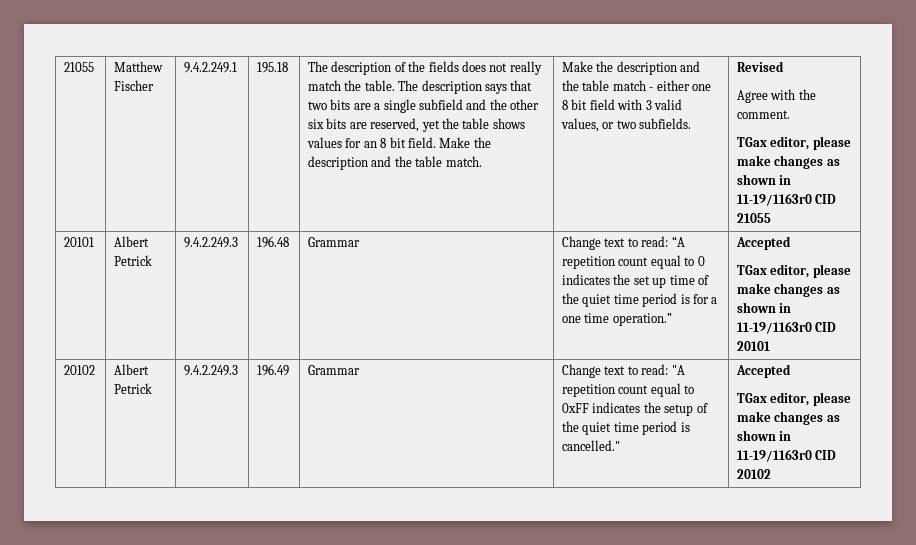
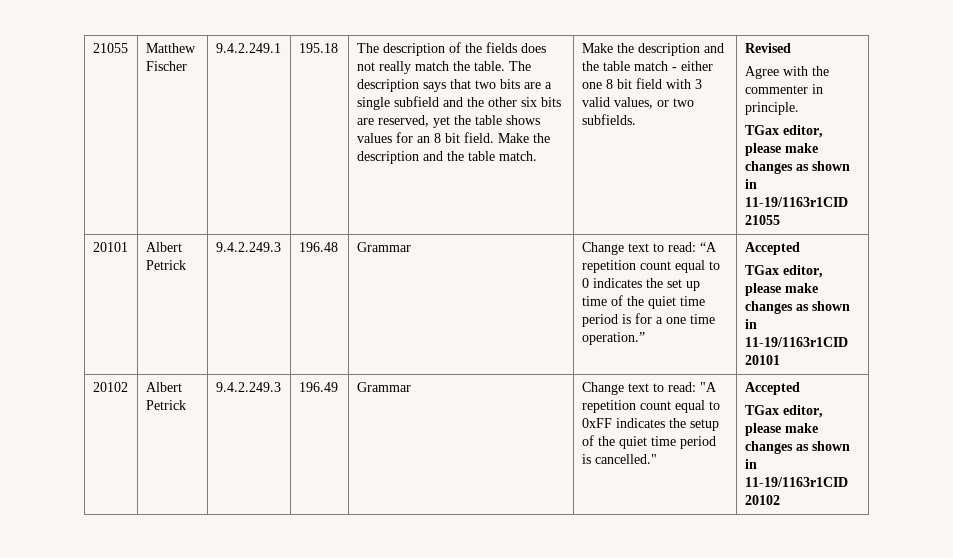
- Agree with the comment.
- TGax editor, please make changes as shown in 11-19/1163r0 CID 21055
+ Agree with the commenter in principle.
+ TGax editor, please make changes as shown in 11-19/1163r1CID 21055
- TGax editor, please make changes as shown in 11-19/1163r0 CID 20101
+ TGax editor, please make changes as shown in 11-19/1163r1CID 20101
  20102 | Albert Petrick | 9.4.2.249.3 | 196.49 | Grammar | Change text to read: "A repetition count equal to 0xFF indicates the setup of the quiet time period is cancelled." | Accepted
- TGax editor, please make changes as shown in 11-19/1163r0 CID 20102
+ TGax editor, please make changes as shown in 11-19/1163r1CID 20102

